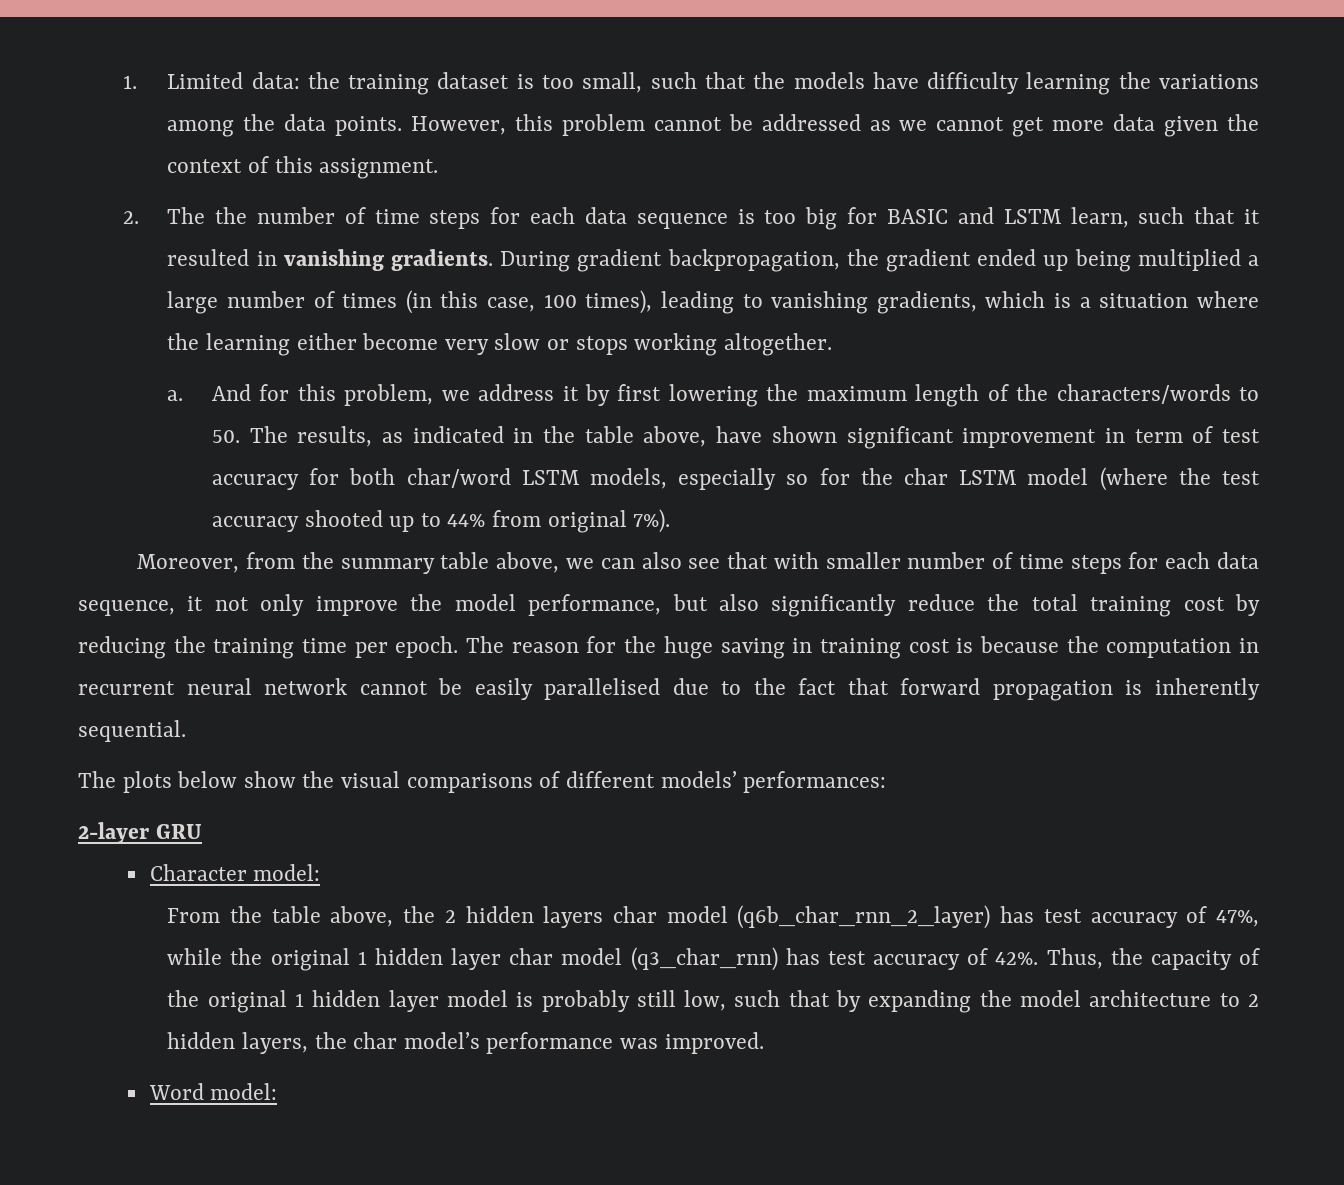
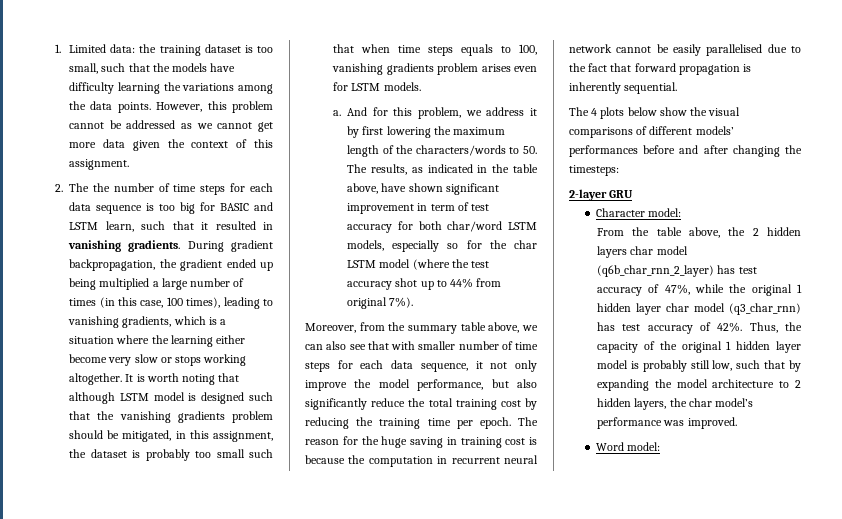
+ It is worth noting that although LSTM model is designed such that the vanishing gradients problem should be mitigated, in this assignment, the dataset is probably too small such that when time steps equals to 100, vanishing gradients problem arises even for LSTM models.
- And for this problem, we address it by first lowering the maximum length of the characters/words to 50. The results, as indicated in the table above, have shown significant improvement in term of test accuracy for both char/word LSTM models, especially so for the char LSTM model (where the test accuracy shooted up to 44% from original 7%).
+ And for this problem, we address it by first lowering the maximum length of the characters/words to 50. The results, as indicated in the table above, have shown significant improvement in term of test accuracy for both char/word LSTM models, especially so for the char LSTM model (where the test accuracy shot up to 44% from original 7%).
- The plots below show the visual comparisons of different models’ performances:
+ The 4 plots below show the visual comparisons of different models’ performances before and after changing the timesteps:

